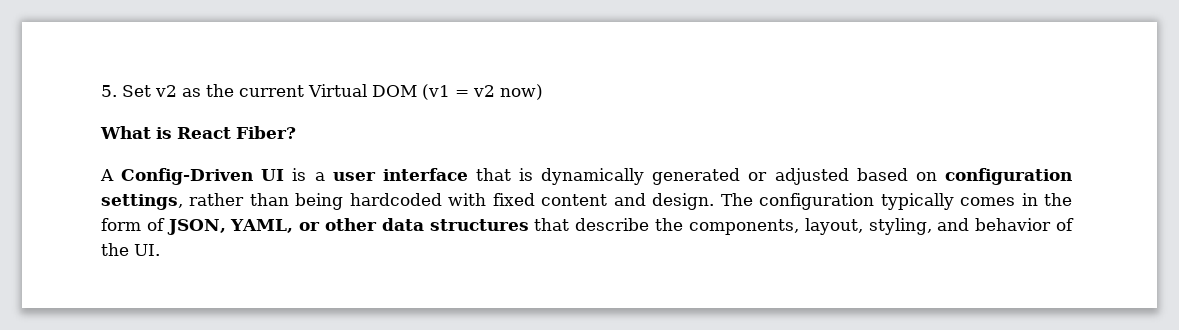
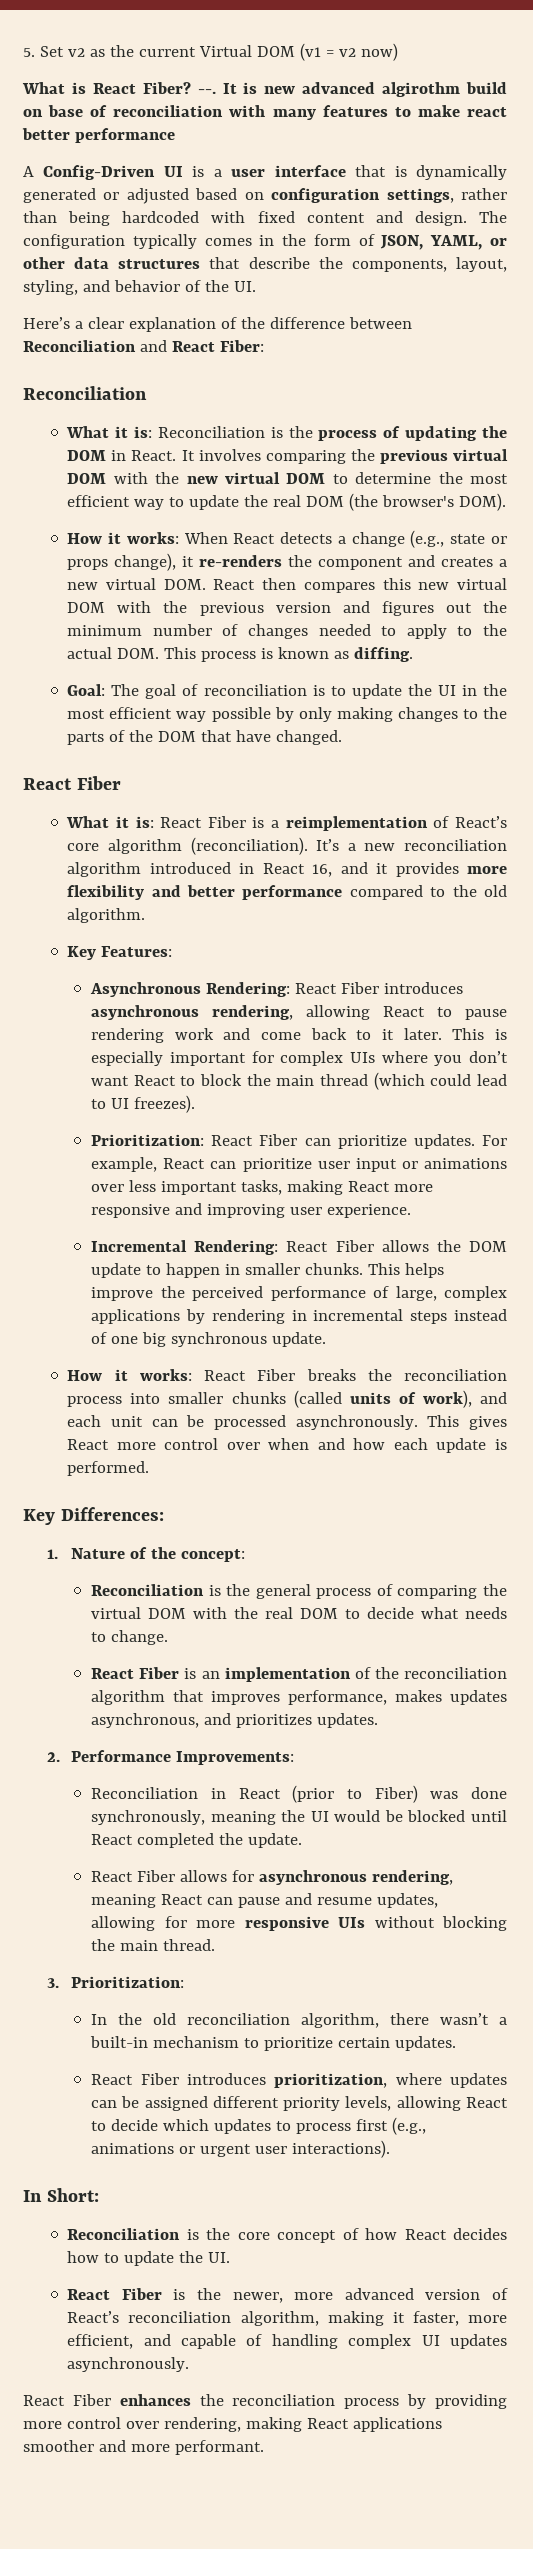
+ --. It is new advanced algirothm build on base of reconciliation with many features to make react better performance
+ Here’s a clear explanation of the difference between Reconciliation and React Fiber:
+ Reconciliation
+ What it is: Reconciliation is the process of updating the DOM in React. It involves comparing the previous virtual DOM with the new virtual DOM to determine the most efficient way to update the real DOM (the browser's DOM).
+ How it works: When React detects a change (e.g., state or props change), it re-renders the component and creates a new virtual DOM. React then compares this new virtual DOM with the previous version and figures out the minimum number of changes needed to apply to the actual DOM. This process is known as diffing.
+ Goal: The goal of reconciliation is to update the UI in the most efficient way possible by only making changes to the parts of the DOM that have changed.
+ React Fiber
+ What it is: React Fiber is a reimplementation of React’s core algorithm (reconciliation). It’s a new reconciliation algorithm introduced in React 16, and it provides more flexibility and better performance compared to the old algorithm.
+ Key Features:
+ Asynchronous Rendering: React Fiber introduces asynchronous rendering, allowing React to pause rendering work and come back to it later. This is especially important for complex UIs where you don’t want React to block the main thread (which could lead to UI freezes).
+ Prioritization: React Fiber can prioritize updates. For example, React can prioritize user input or animations over less important tasks, making React more responsive and improving user experience.
+ Incremental Rendering: React Fiber allows the DOM update to happen in smaller chunks. This helps improve the perceived performance of large, complex applications by rendering in incremental steps instead of one big synchronous update.
+ How it works: React Fiber breaks the reconciliation process into smaller chunks (called units of work), and each unit can be processed asynchronously. This gives React more control over when and how each update is performed.
+ Key Differences:
+ 1. Nature of the concept:
+ Reconciliation is the general process of comparing the virtual DOM with the real DOM to decide what needs to change.
+ React Fiber is an implementation of the reconciliation algorithm that improves performance, makes updates asynchronous, and prioritizes updates.
+ 2. Performance Improvements:
+ Reconciliation in React (prior to Fiber) was done synchronously, meaning the UI would be blocked until React completed the update.
+ React Fiber allows for asynchronous rendering, meaning React can pause and resume updates, allowing for more responsive UIs without blocking the main thread.
+ 3. Prioritization:
+ In the old reconciliation algorithm, there wasn’t a built-in mechanism to prioritize certain updates.
+ React Fiber introduces prioritization, where updates can be assigned different priority levels, allowing React to decide which updates to process first (e.g., animations or urgent user interactions).
+ In Short:
+ Reconciliation is the core concept of how React decides how to update the UI.
+ React Fiber is the newer, more advanced version of React’s reconciliation algorithm, making it faster, more efficient, and capable of handling complex UI updates asynchronously.
+ React Fiber enhances the reconciliation process by providing more control over rendering, making React applications smoother and more performant.

